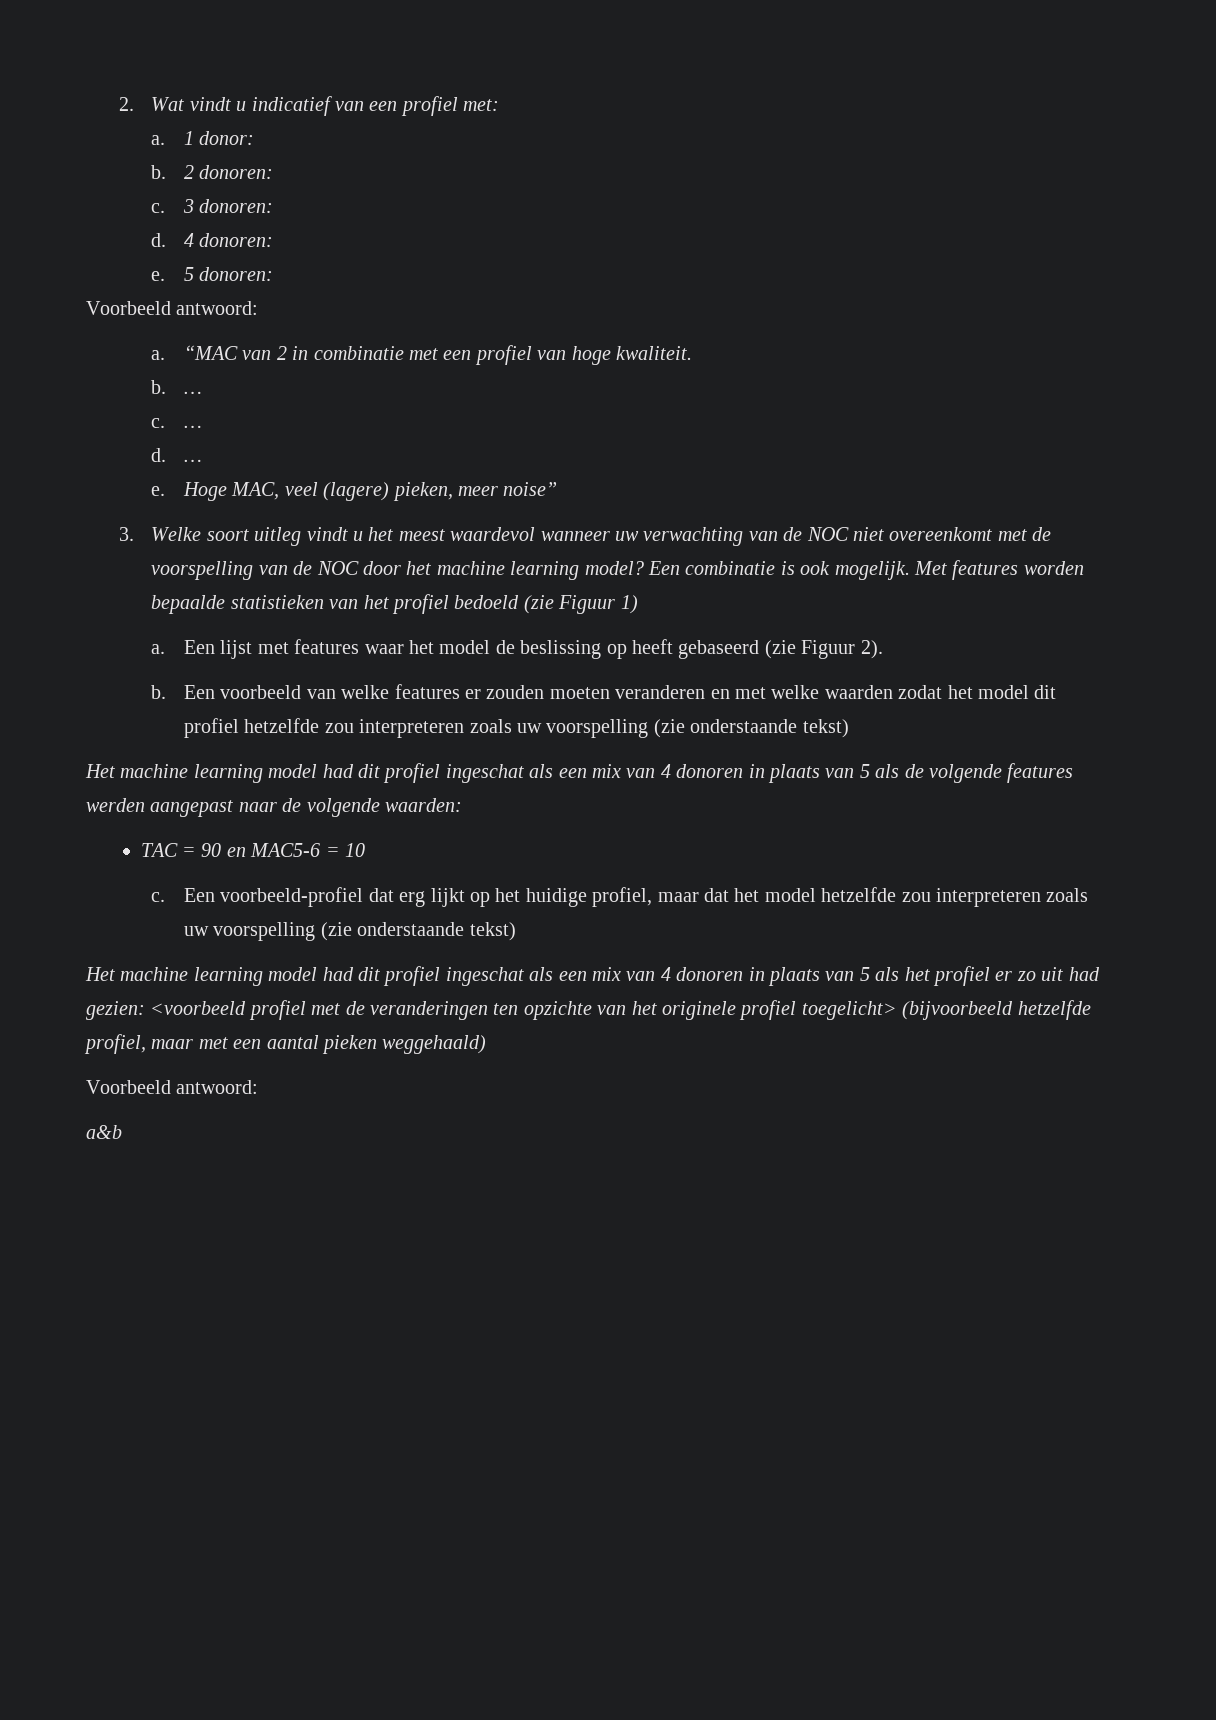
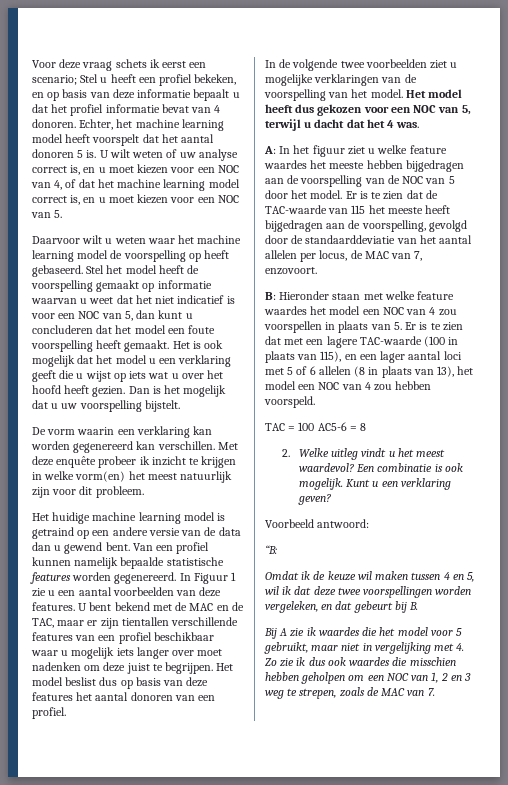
- 2. Wat vindt u indicatief van een profiel met:
- a. 1 donor:
- b. 2 donoren:
- c. 3 donoren:
- d. 4 donoren:
- e. 5 donoren:
- Voorbeeld antwoord:
- a. “MAC van 2 in combinatie met een profiel van hoge kwaliteit.
- b. …
- c. …
- d. …
- e. Hoge MAC, veel (lagere) pieken, meer noise”
- 3. Welke soort uitleg vindt u het meest waardevol wanneer uw verwachting van de NOC niet overeenkomt met de voorspelling van de NOC door het machine learning model?
+ Voor deze vraag schets ik eerst een scenario; Stel u heeft een profiel bekeken, en op basis van deze informatie bepaalt u dat het profiel informatie bevat van 4 donoren. Echter, het machine learning model heeft voorspelt dat het aantal donoren 5 is. U wilt weten of uw analyse correct is, en u moet kiezen voor een NOC van 4, of dat het machine learning model correct is, en u moet kiezen voor een NOC van 5.
+ Daarvoor wilt u weten waar het machine learning model de voorspelling op heeft gebaseerd. Stel het model heeft de voorspelling gemaakt op informatie waarvan u weet dat het niet indicatief is voor een NOC van 5, dan kunt u concluderen dat het model een foute voorspelling heeft gemaakt. Het is ook mogelijk dat het model u een verklaring geeft die u wijst op iets wat u over het hoofd heeft gezien. Dan is het mogelijk dat u uw voorspelling bijstelt.
+ De vorm waarin een verklaring kan worden gegenereerd kan verschillen. Met deze enquête probeer ik inzicht te krijgen in welke vorm(en) het meest natuurlijk zijn voor dit probleem.
+ Het huidige machine learning model is getraind op een andere versie van de data dan u gewend bent. Van een profiel kunnen namelijk bepaalde statistische features worden gegenereerd. In Figuur 1 zie u een aantal voorbeelden van deze features. U bent bekend met de MAC en de TAC, maar er zijn tientallen verschillende features van een profiel beschikbaar waar u mogelijk iets langer over moet nadenken om deze juist te begrijpen. Het model beslist dus op basis van deze features het aantal donoren van een profiel.
+ In de volgende twee voorbeelden ziet u mogelijke verklaringen van de voorspelling van het model. Het model heeft dus gekozen voor een NOC van 5, terwijl u dacht dat het 4 was.
+ A: In het figuur ziet u welke feature waardes het meeste hebben bijgedragen aan de voorspelling van de NOC van 5 door het model. Er is te zien dat de TAC-waarde van 115 het meeste heeft bijgedragen aan de voorspelling, gevolgd door de standaarddeviatie van het aantal allelen per locus, de MAC van 7, enzovoort.
+ B: Hieronder staan met welke feature waardes het model een NOC van 4 zou voorspellen in plaats van 5. Er is te zien dat met een lagere TAC-waarde (100 in plaats van 115), en een lager aantal loci met 5 of 6 allelen (8 in plaats van 13), het model een NOC van 4 zou hebben voorspeld.
+ TAC = 100 AC5-6 = 8
+ 2. Welke uitleg vindt u het meest waardevol?
- Met features worden bepaalde statistieken van het profiel bedoeld (zie Figuur 1)
- a. Een lijst met features waar het model de beslissing op heeft gebaseerd (zie Figuur 2).
- b. Een voorbeeld van welke features er zouden moeten veranderen en met welke waarden zodat het model dit profiel hetzelfde zou interpreteren zoals uw voorspelling (zie onderstaande tekst)
- Het machine learning model had dit profiel ingeschat als een mix van 4 donoren in plaats van 5 als de volgende features werden aangepast naar de volgende waarden:
- TAC = 90 en MAC5-6 = 10
- c. Een voorbeeld-profiel dat erg lijkt op het huidige profiel, maar dat het model hetzelfde zou interpreteren zoals uw voorspelling (zie onderstaande tekst)
- Het machine learning model had dit profiel ingeschat als een mix van 4 donoren in plaats van 5 als het profiel er zo uit had gezien: <voorbeeld profiel met de veranderingen ten opzichte van het originele profiel toegelicht> (bijvoorbeeld hetzelfde profiel, maar met een aantal pieken weggehaald)
+ Kunt u een verklaring geven?
  Voorbeeld antwoord:
- a&b
+ “B:
+ Omdat ik de keuze wil maken tussen 4 en 5, wil ik dat deze twee voorspellingen worden vergeleken, en dat gebeurt bij B.
+ Bij A zie ik waardes die het model voor 5 gebruikt, maar niet in vergelijking met 4. Zo zie ik dus ook waardes die misschien hebben geholpen om een NOC van 1, 2 en 3 weg te strepen, zoals de MAC van 7.

